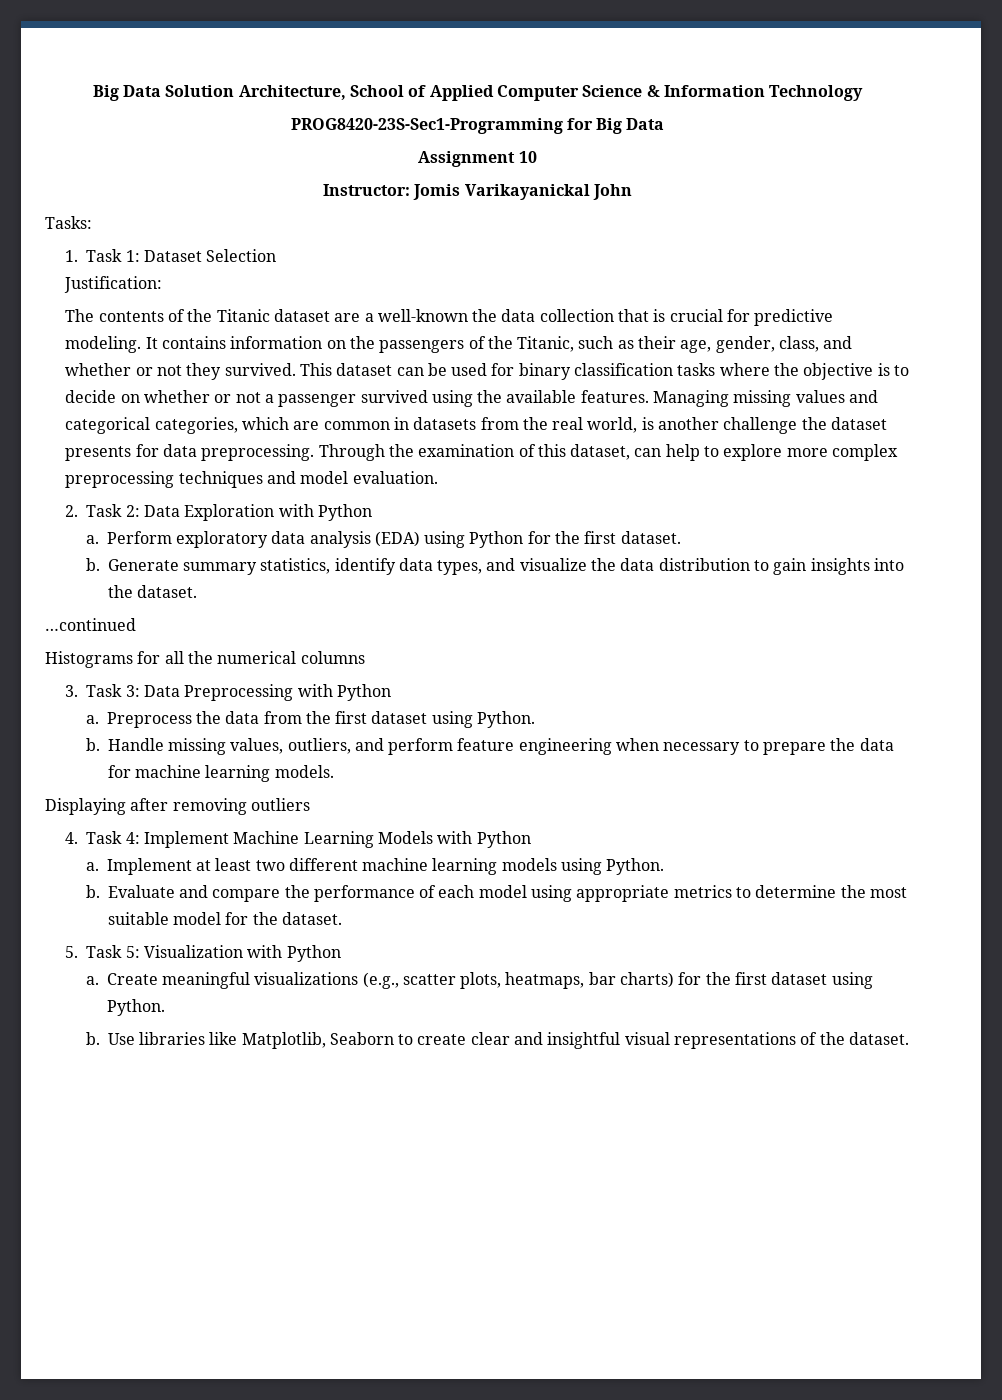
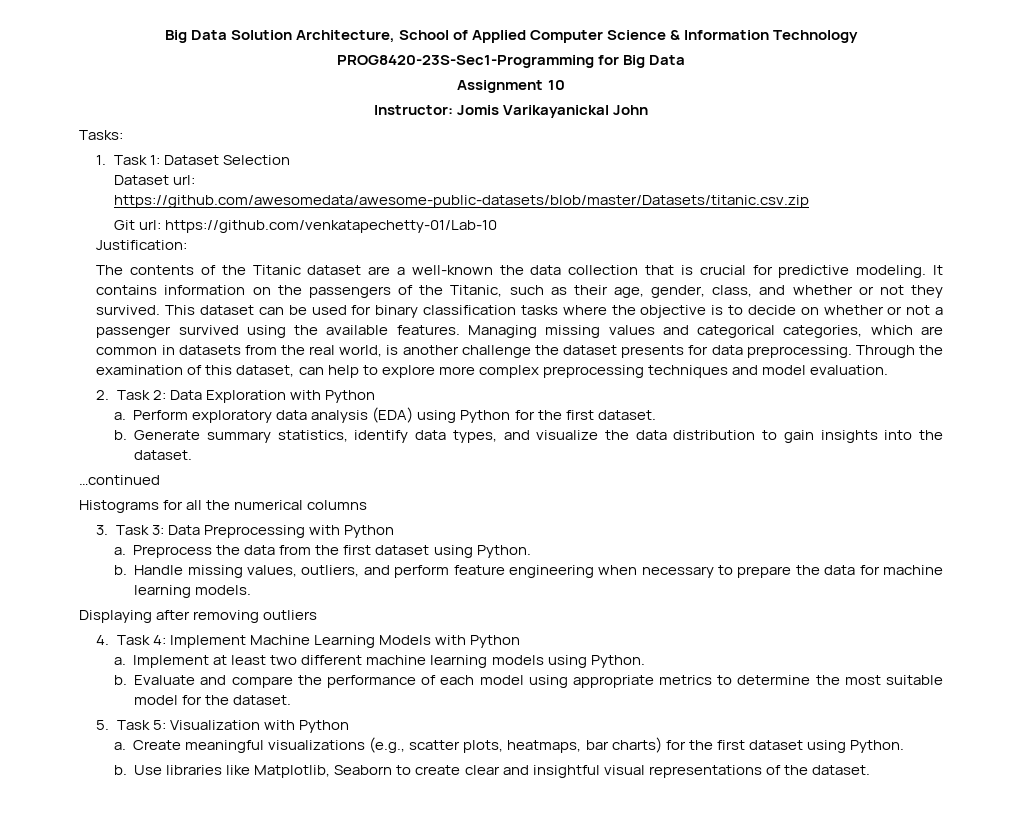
+ Dataset url:
+ https://github.com/awesomedata/awesome-public-datasets/blob/master/Datasets/titanic.csv.zip
+ Git url: https://github.com/venkatapechetty-01/Lab-10

